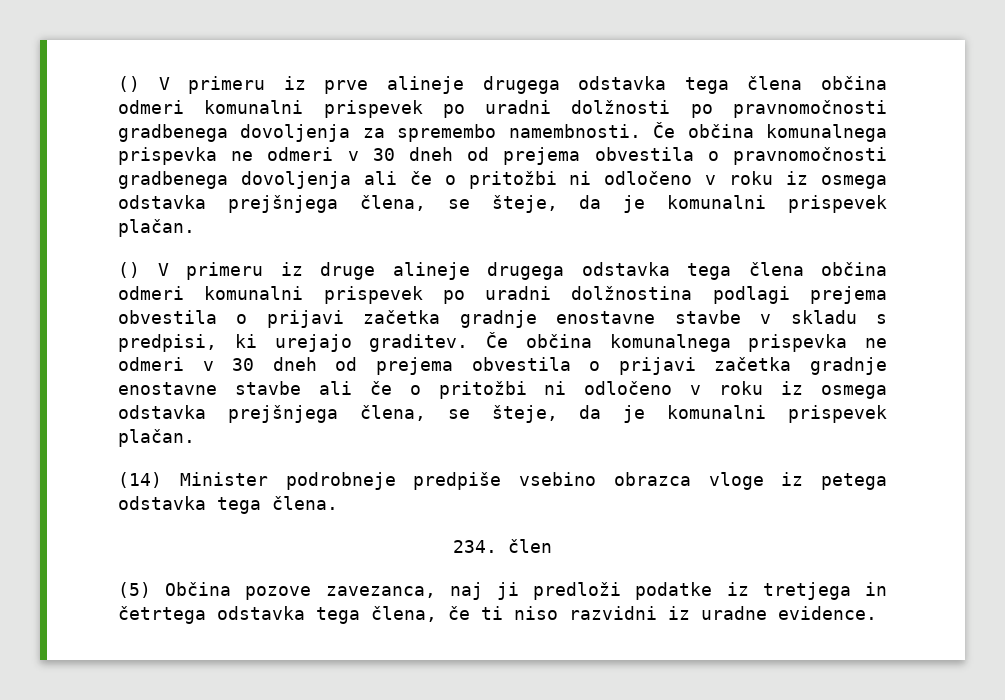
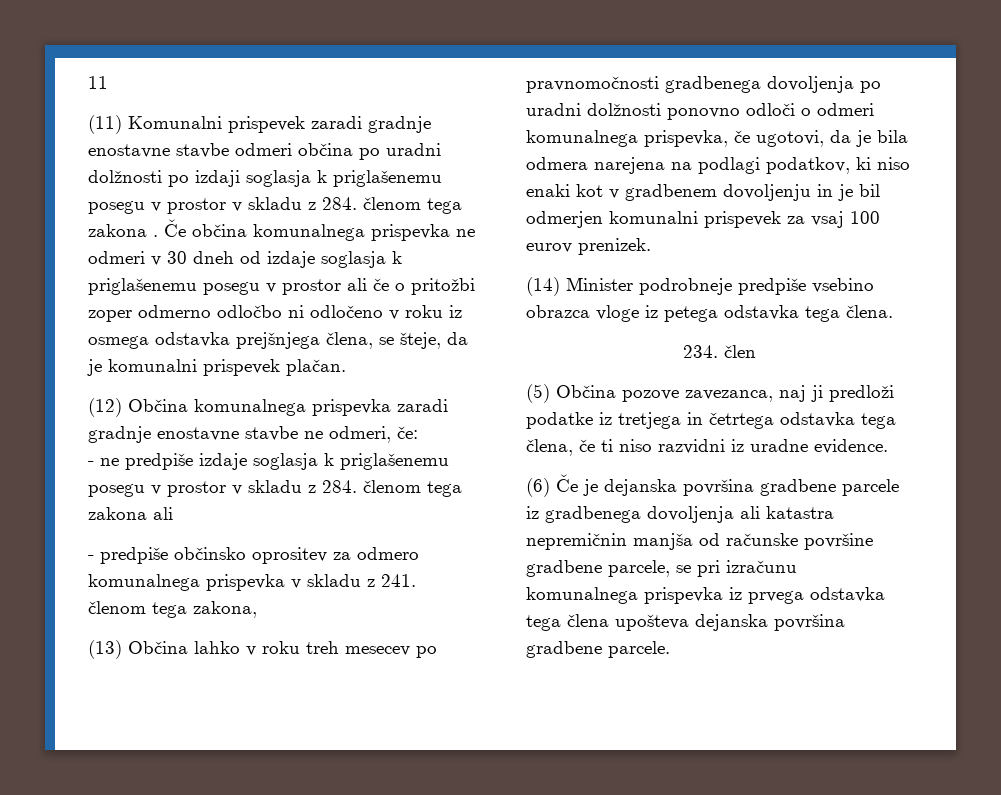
- () V primeru iz prve alineje drugega odstavka tega člena občina odmeri komunalni prispevek po uradni dolžnosti po pravnomočnosti gradbenega dovoljenja za spremembo namembnosti.
+ 11
+ (11) Komunalni prispevek zaradi gradnje enostavne stavbe odmeri občina po uradni dolžnosti po izdaji soglasja k priglašenemu posegu v prostor v skladu z 284. členom tega zakona .
- Če občina komunalnega prispevka ne odmeri v 30 dneh od prejema obvestila o pravnomočnosti gradbenega dovoljenja ali če o pritožbi ni odločeno v roku iz osmega odstavka prejšnjega člena, se šteje, da je komunalni prispevek plačan.
+ Če občina komunalnega prispevka ne odmeri v 30 dneh od izdaje soglasja k priglašenemu posegu v prostor ali če o pritožbi zoper odmerno odločbo ni odločeno v roku iz osmega odstavka prejšnjega člena, se šteje, da je komunalni prispevek plačan.
- () V primeru iz druge alineje drugega odstavka tega člena občina odmeri komunalni prispevek po uradni dolžnostina podlagi prejema obvestila o prijavi začetka gradnje enostavne stavbe v skladu s predpisi, ki urejajo graditev. Če občina komunalnega prispevka ne odmeri v 30 dneh od prejema obvestila o prijavi začetka gradnje enostavne stavbe ali če o pritožbi ni odločeno v roku iz osmega odstavka prejšnjega člena, se šteje, da je komunalni prispevek plačan.
+ (12) Občina komunalnega prispevka zaradi gradnje enostavne stavbe ne odmeri, če:
+ - ne predpiše izdaje soglasja k priglašenemu posegu v prostor v skladu z 284. členom tega zakona ali
+ - predpiše občinsko oprositev za odmero komunalnega prispevka v skladu z 241. členom tega zakona,
+ (13) Občina lahko v roku treh mesecev po pravnomočnosti gradbenega dovoljenja po uradni dolžnosti ponovno odloči o odmeri komunalnega prispevka, če ugotovi, da je bila odmera narejena na podlagi podatkov, ki niso enaki kot v gradbenem dovoljenju in je bil odmerjen komunalni prispevek za vsaj 100 eurov prenizek.
+ (6) Če je dejanska površina gradbene parcele iz gradbenega dovoljenja ali katastra nepremičnin manjša od računske površine gradbene parcele, se pri izračunu komunalnega prispevka iz prvega odstavka tega člena upošteva dejanska površina gradbene parcele.

